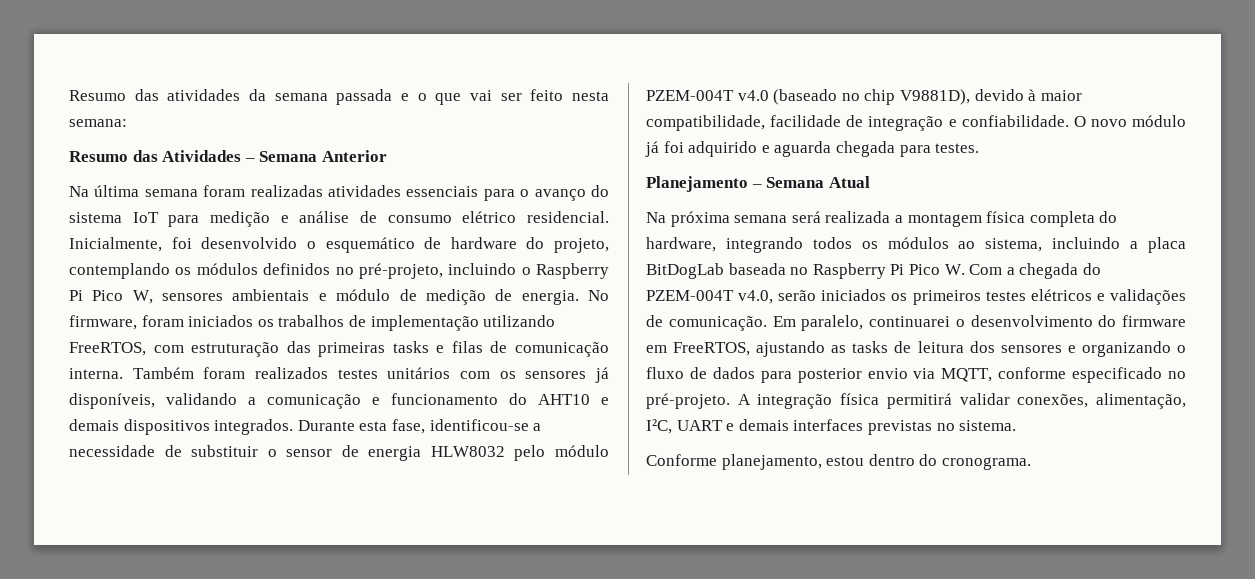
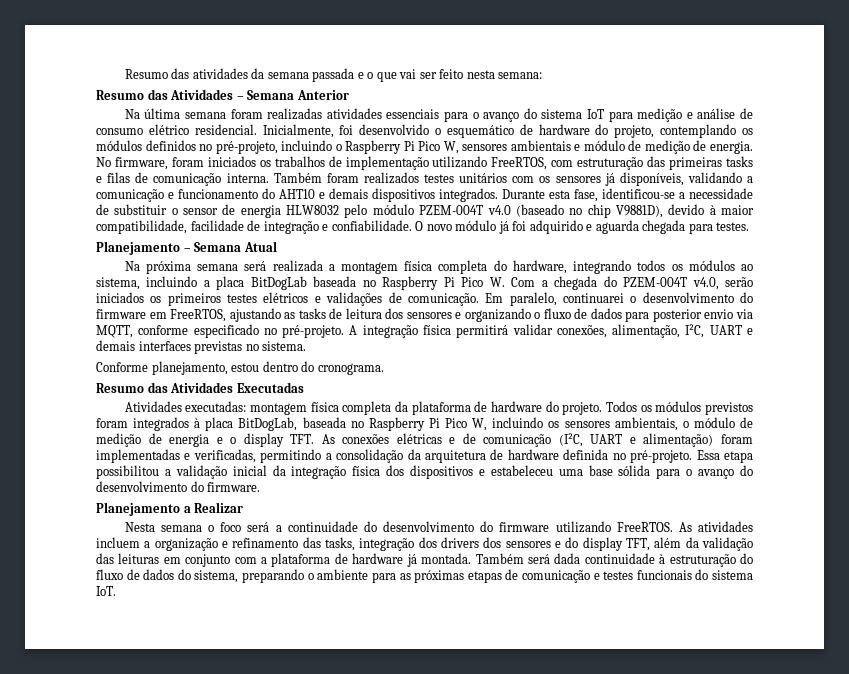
+ Resumo das Atividades Executadas
+ Atividades executadas: montagem física completa da plataforma de hardware do projeto. Todos os módulos previstos foram integrados à placa BitDogLab, baseada no Raspberry Pi Pico W, incluindo os sensores ambientais, o módulo de medição de energia e o display TFT. As conexões elétricas e de comunicação (I²C, UART e alimentação) foram implementadas e verificadas, permitindo a consolidação da arquitetura de hardware definida no pré-projeto. Essa etapa possibilitou a validação inicial da integração física dos dispositivos e estabeleceu uma base sólida para o avanço do desenvolvimento do firmware.
+ Planejamento a Realizar
+ Nesta semana o foco será a continuidade do desenvolvimento do firmware utilizando FreeRTOS. As atividades incluem a organização e refinamento das tasks, integração dos drivers dos sensores e do display TFT, além da validação das leituras em conjunto com a plataforma de hardware já montada. Também será dada continuidade à estruturação do fluxo de dados do sistema, preparando o ambiente para as próximas etapas de comunicação e testes funcionais do sistema IoT.

